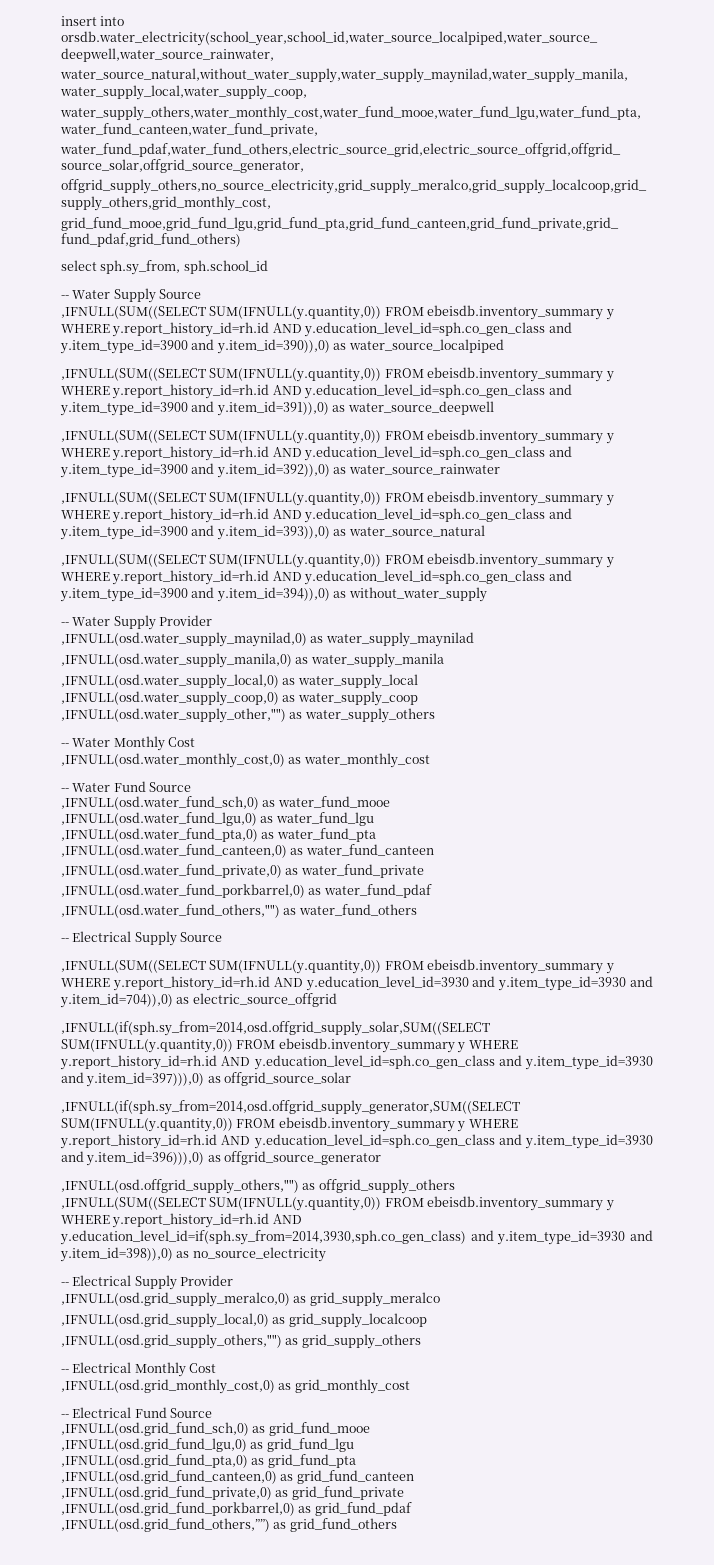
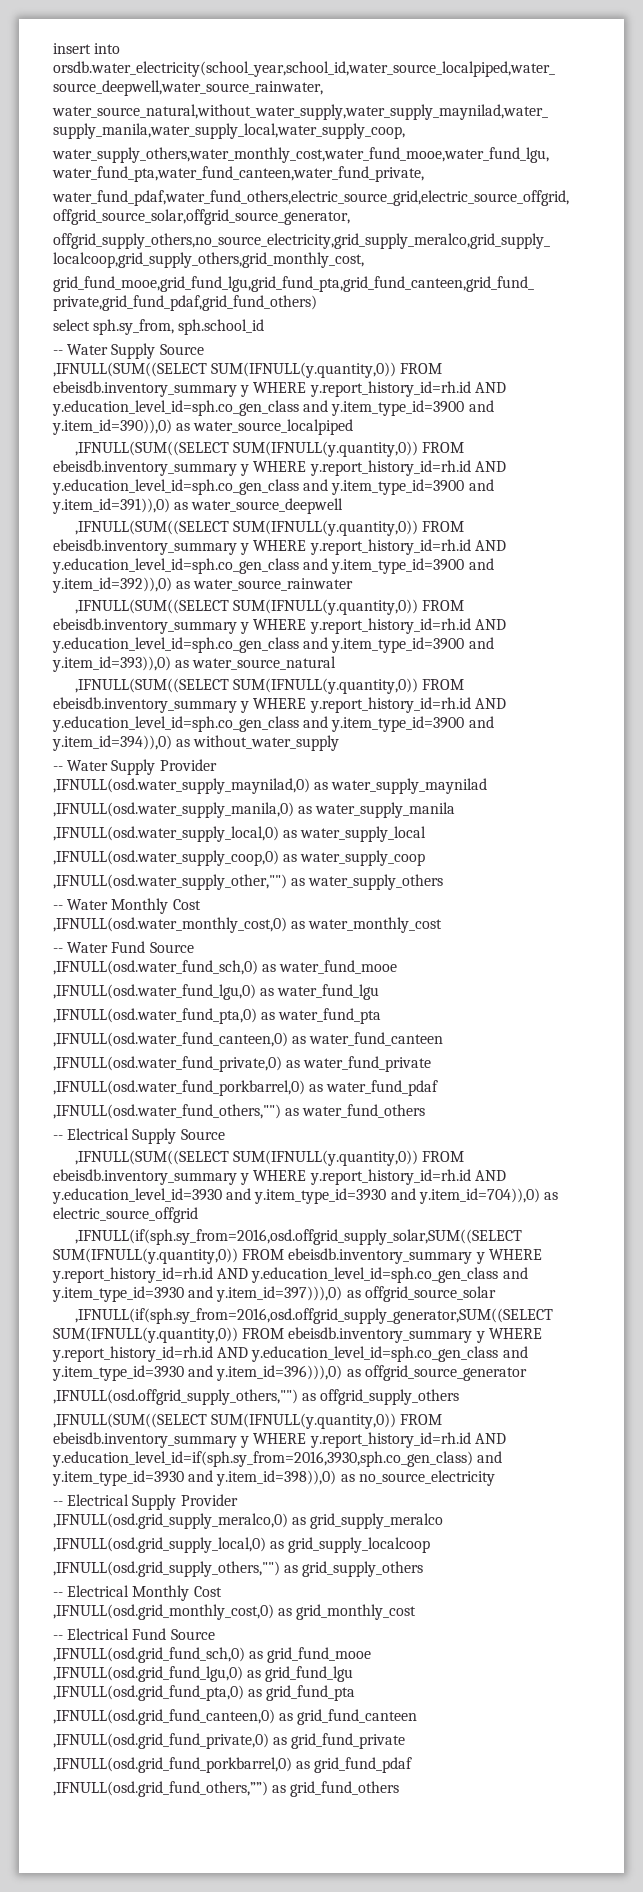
- ,IFNULL(if(sph.sy_from=2014,osd.offgrid_supply_solar,SUM((SELECT SUM(IFNULL(y.quantity,0)) FROM ebeisdb.inventory_summary y WHERE y.report_history_id=rh.id AND y.education_level_id=sph.co_gen_class and y.item_type_id=3930 and y.item_id=397))),0) as offgrid_source_solar
+ ,IFNULL(if(sph.sy_from=2016,osd.offgrid_supply_solar,SUM((SELECT SUM(IFNULL(y.quantity,0)) FROM ebeisdb.inventory_summary y WHERE y.report_history_id=rh.id AND y.education_level_id=sph.co_gen_class and y.item_type_id=3930 and y.item_id=397))),0) as offgrid_source_solar
- ,IFNULL(if(sph.sy_from=2014,osd.offgrid_supply_generator,SUM((SELECT SUM(IFNULL(y.quantity,0)) FROM ebeisdb.inventory_summary y WHERE y.report_history_id=rh.id AND y.education_level_id=sph.co_gen_class and y.item_type_id=3930 and y.item_id=396))),0) as offgrid_source_generator
+ ,IFNULL(if(sph.sy_from=2016,osd.offgrid_supply_generator,SUM((SELECT SUM(IFNULL(y.quantity,0)) FROM ebeisdb.inventory_summary y WHERE y.report_history_id=rh.id AND y.education_level_id=sph.co_gen_class and y.item_type_id=3930 and y.item_id=396))),0) as offgrid_source_generator
- ,IFNULL(SUM((SELECT SUM(IFNULL(y.quantity,0)) FROM ebeisdb.inventory_summary y WHERE y.report_history_id=rh.id AND y.education_level_id=if(sph.sy_from=2014,3930,sph.co_gen_class) and y.item_type_id=3930 and y.item_id=398)),0) as no_source_electricity
+ ,IFNULL(SUM((SELECT SUM(IFNULL(y.quantity,0)) FROM ebeisdb.inventory_summary y WHERE y.report_history_id=rh.id AND y.education_level_id=if(sph.sy_from=2016,3930,sph.co_gen_class) and y.item_type_id=3930 and y.item_id=398)),0) as no_source_electricity

